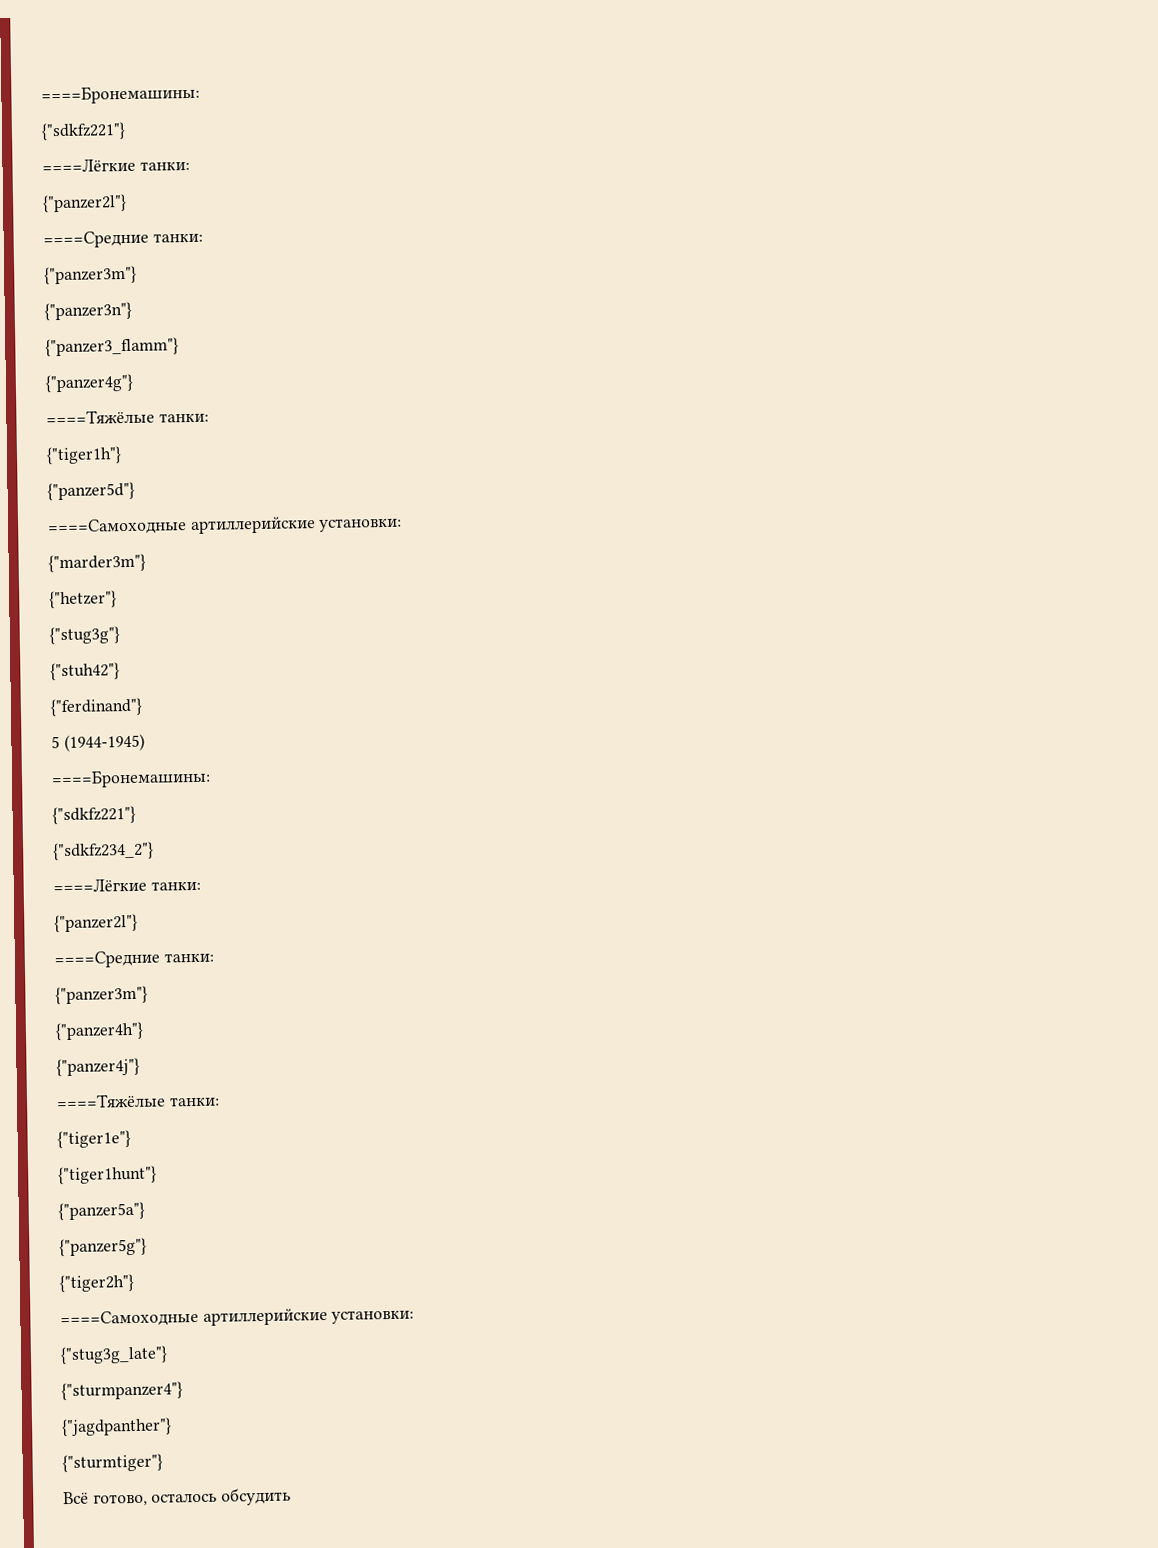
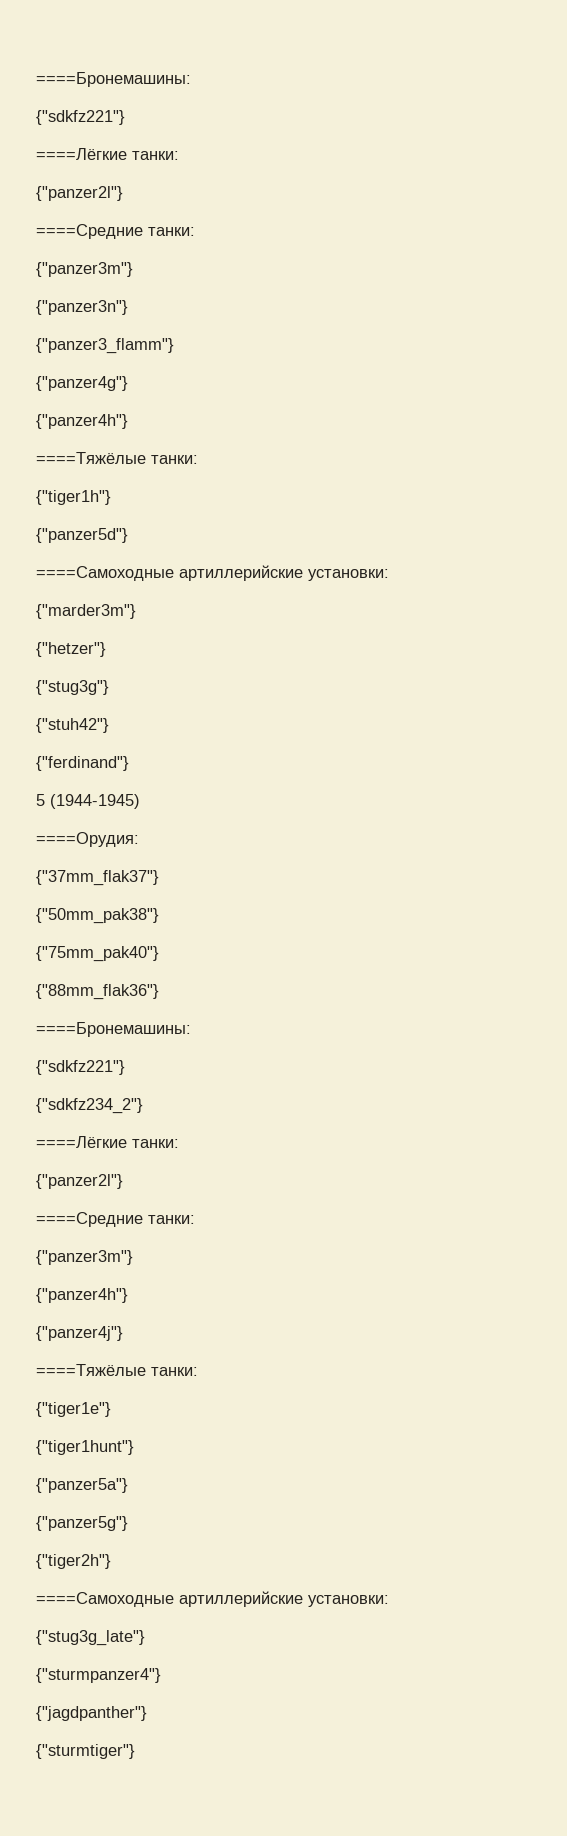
  {"panzer4g"}
+ {"panzer4h"}
+ ====Орудия:
+ {"37mm_flak37"}
+ {"50mm_pak38"}
+ {"75mm_pak40"}
+ {"88mm_flak36"}
- Всё готово, осталось обсудить

